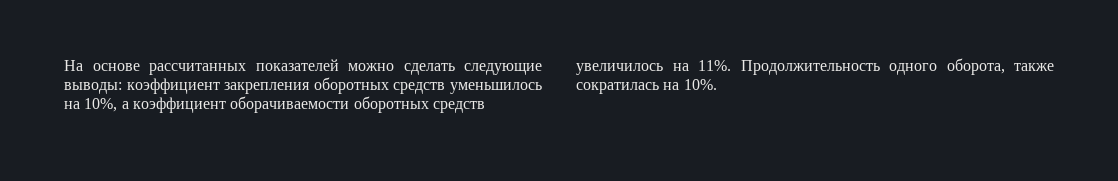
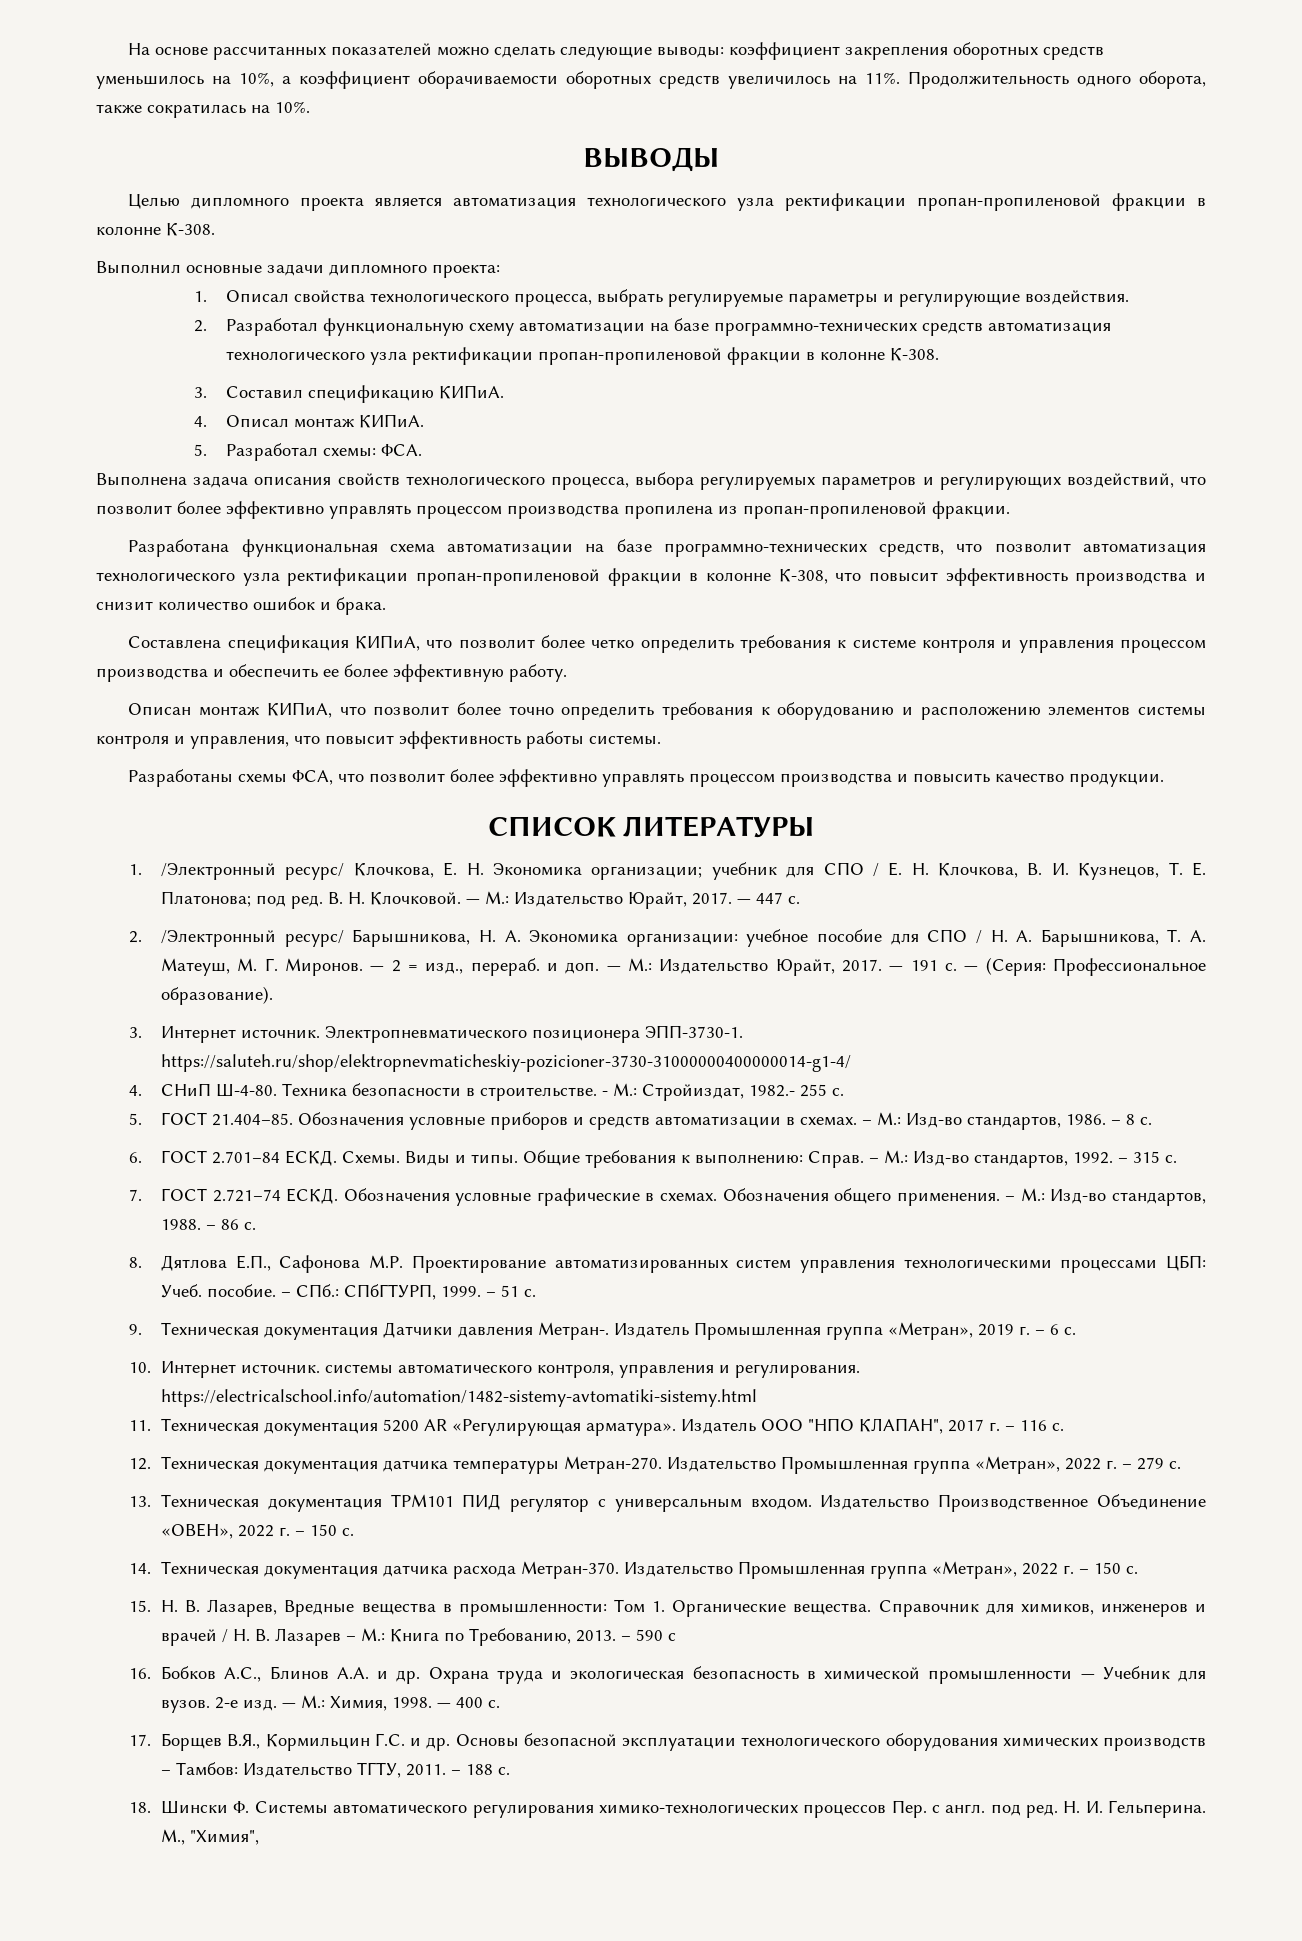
+ ВЫВОДЫ
+ Целью дипломного проекта является автоматизация технологического узла ректификации пропан-пропиленовой фракции в колонне К-308.
+ Выполнил основные задачи дипломного проекта:
+ 1. Описал свойства технологического процесса, выбрать регулируемые параметры и регулирующие воздействия.
+ 2. Разработал функциональную схему автоматизации на базе программно-технических средств автоматизация технологического узла ректификации пропан-пропиленовой фракции в колонне К-308.
+ 3. Составил спецификацию КИПиА.
+ 4. Описал монтаж КИПиА.
+ 5. Разработал схемы: ФСА.
+ Выполнена задача описания свойств технологического процесса, выбора регулируемых параметров и регулирующих воздействий, что позволит более эффективно управлять процессом производства пропилена из пропан-пропиленовой фракции.
+ Разработана функциональная схема автоматизации на базе программно-технических средств, что позволит автоматизация технологического узла ректификации пропан-пропиленовой фракции в колонне К-308, что повысит эффективность производства и снизит количество ошибок и брака.
+ Составлена спецификация КИПиА, что позволит более четко определить требования к системе контроля и управления процессом производства и обеспечить ее более эффективную работу.
+ Описан монтаж КИПиА, что позволит более точно определить требования к оборудованию и расположению элементов системы контроля и управления, что повысит эффективность работы системы.
+ Разработаны схемы ФСА, что позволит более эффективно управлять процессом производства и повысить качество продукции.
+ СПИСОК ЛИТЕРАТУРЫ
+ 1. /Электронный ресурс/ Клочкова, Е. Н. Экономика организации; учебник для СПО / Е. Н. Клочкова, В. И. Кузнецов, Т. Е. Платонова; под ред. В. Н. Клочковой. — М.: Издательство Юрайт, 2017. — 447 с.
+ 2. /Электронный ресурс/ Барышникова, Н. А. Экономика организации: учебное пособие для СПО / Н. А. Барышникова, Т. А. Матеуш, М. Г. Миронов. — 2 = изд., перераб. и доп. — М.: Издательство Юрайт, 2017. — 191 с. — (Серия: Профессиональное образование).
+ 3. Интернет источник. Электропневматического позиционера ЭПП-3730-1. https://saluteh.ru/shop/elektropnevmaticheskiy-pozicioner-3730-31000000400000014-g1-4/
+ 4. СНиП Ш-4-80. Техника безопасности в строительстве. - М.: Стройиздат, 1982.- 255 с.
+ 5. ГОСТ 21.404–85. Обозначения условные приборов и средств автоматизации в схемах. – М.: Изд-во стандартов, 1986. – 8 с.
+ 6. ГОСТ 2.701–84 ЕСКД. Схемы. Виды и типы. Общие требования к выполнению: Справ. – М.: Изд-во стандартов, 1992. – 315 с.
+ 7. ГОСТ 2.721–74 ЕСКД. Обозначения условные графические в схемах. Обозначения общего применения. – М.: Изд-во стандартов, 1988. – 86 с.
+ 8. Дятлова Е.П., Сафонова М.Р. Проектирование автоматизированных систем управления технологическими процессами ЦБП: Учеб. пособие. – СПб.: СПбГТУРП, 1999. – 51 с.
+ 9. Техническая документация Датчики давления Метран-. Издатель Промышленная группа «Метран», 2019 г. – 6 с.
+ 10. Интернет источник. системы автоматического контроля, управления и регулирования. https://electricalschool.info/automation/1482-sistemy-avtomatiki-sistemy.html
+ 11. Техническая документация 5200 AR «Регулирующая арматура». Издатель ООО "НПО КЛАПАН", 2017 г. – 116 с.
+ 12. Техническая документация датчика температуры Метран-270. Издательство Промышленная группа «Метран», 2022 г. – 279 с.
+ 13. Техническая документация ТРМ101 ПИД регулятор с универсальным входом. Издательство Производственное Объединение «ОВЕН», 2022 г. – 150 с.
+ 14. Техническая документация датчика расхода Метран-370. Издательство Промышленная группа «Метран», 2022 г. – 150 с.
+ 15. Н. В. Лазарев, Вредные вещества в промышленности: Том 1. Органические вещества. Справочник для химиков, инженеров и врачей / Н. В. Лазарев – М.: Книга по Требованию, 2013. – 590 с
+ 16. Бобков А.С., Блинов А.А. и др. Охрана труда и экологическая безопасность в химической промышленности — Учебник для вузов. 2-е изд. — М.: Химия, 1998. — 400 с.
+ 17. Борщев В.Я., Кормильцин Г.С. и др. Основы безопасной эксплуатации технологического оборудования химических производств – Тамбов: Издательство ТГТУ, 2011. – 188 с.
+ 18. Шински Ф. Системы автоматического регулирования химико-технологических процессов Пер. с англ. под ред. Н. И. Гельперина. М., "Химия",

